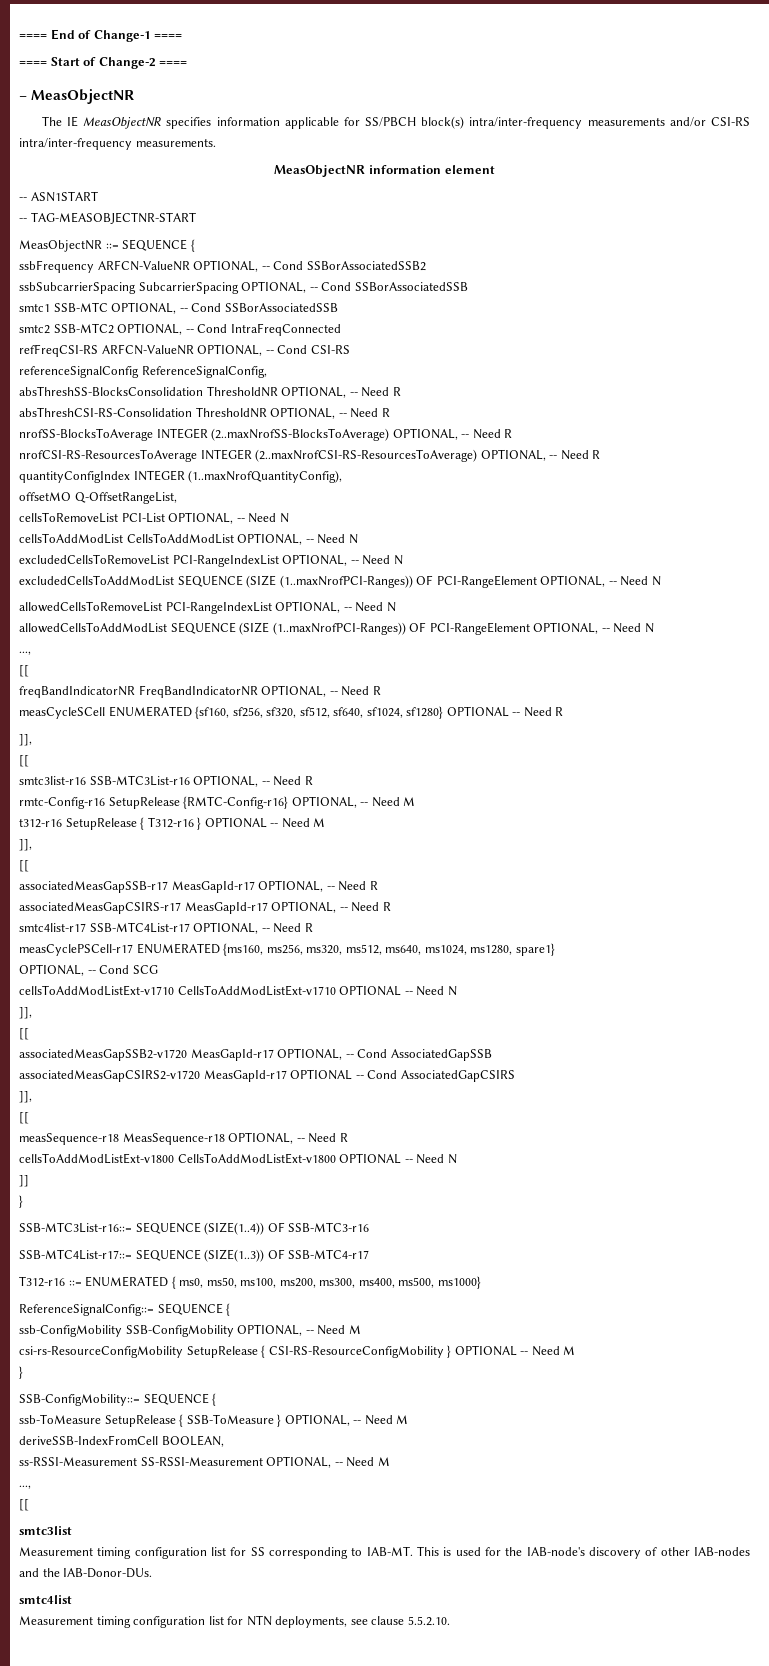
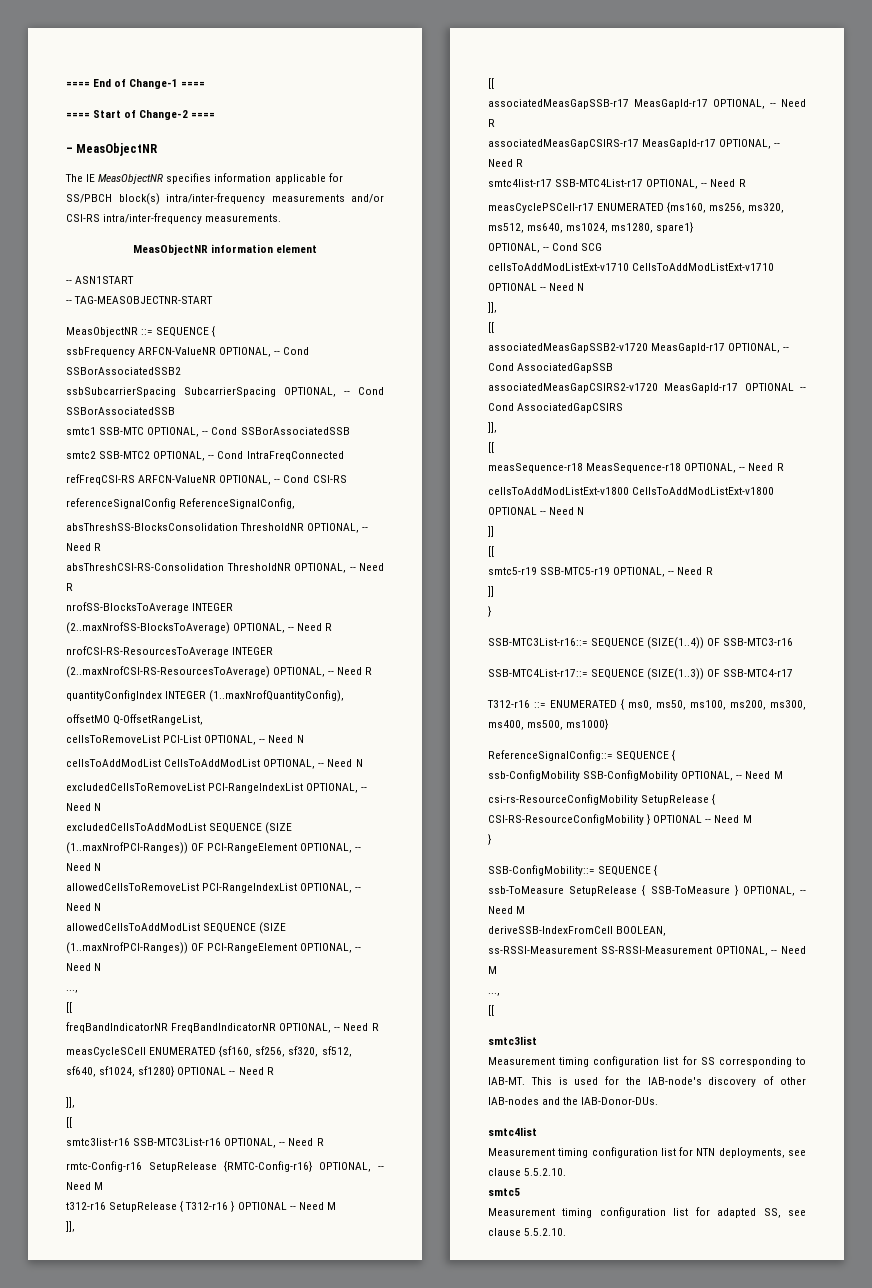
  cellsToAddModListExt-v1800 CellsToAddModListExt-v1800 OPTIONAL -- Need N
+ ]]
+ [[
+ smtc5-r19 SSB-MTC5-r19 OPTIONAL, -- Need R
+ smtc5
+ Measurement timing configuration list for adapted SS, see clause 5.5.2.10.

